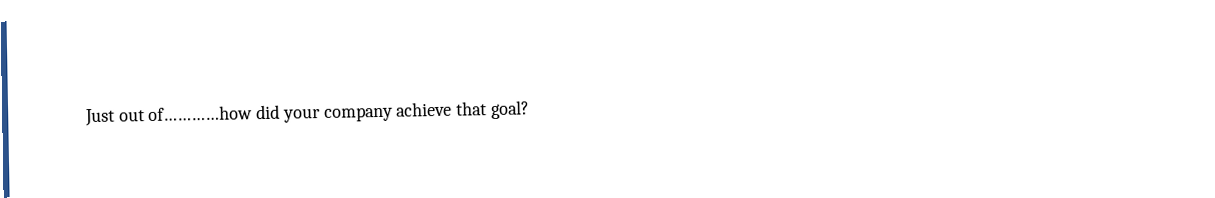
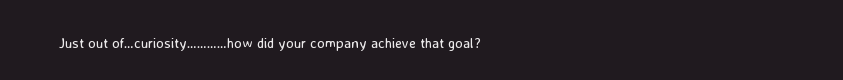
- Just out of…………how did your company achieve that goal?
+ Just out of…curiosity…………how did your company achieve that goal?

